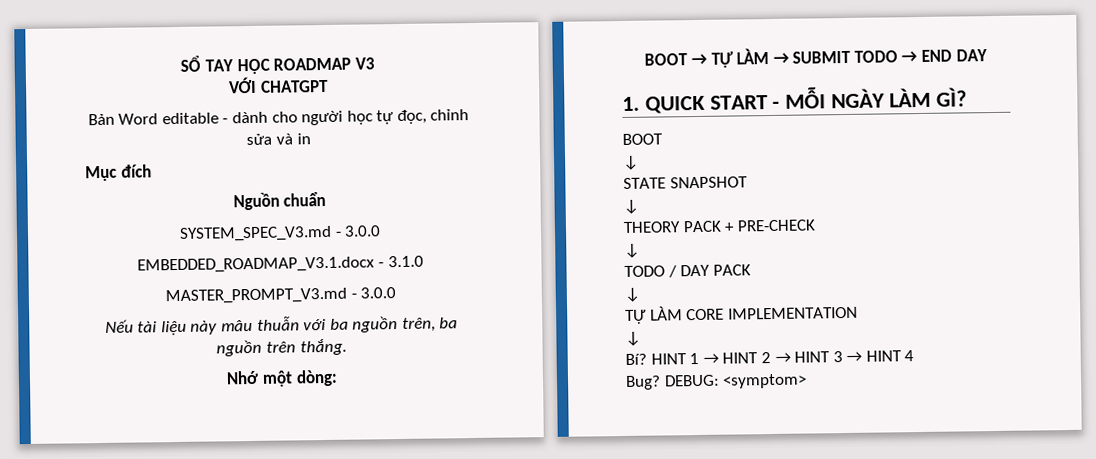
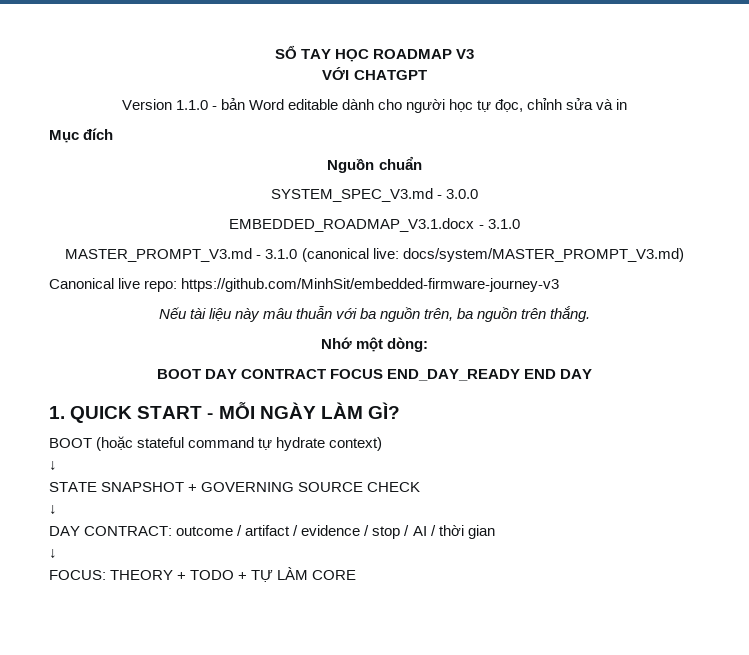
- Bản Word editable - dành cho người học tự đọc, chỉnh sửa và in
+ Version 1.1.0 - bản Word editable dành cho người học tự đọc, chỉnh sửa và in
- MASTER_PROMPT_V3.md - 3.0.0
+ MASTER_PROMPT_V3.md - 3.1.0 (canonical live: docs/system/MASTER_PROMPT_V3.md)
+ Canonical live repo: https://github.com/MinhSit/embedded-firmware-journey-v3
- BOOT → TỰ LÀM → SUBMIT TODO → END DAY
+ BOOT DAY CONTRACT FOCUS END_DAY_READY END DAY
  1. QUICK START - MỖI NGÀY LÀM GÌ?
- BOOT
+ BOOT (hoặc stateful command tự hydrate context)
  ↓
- STATE SNAPSHOT
+ STATE SNAPSHOT + GOVERNING SOURCE CHECK
  ↓
- THEORY PACK + PRE-CHECK
+ DAY CONTRACT: outcome / artifact / evidence / stop / AI / thời gian
  ↓
- TODO / DAY PACK
- ↓
- TỰ LÀM CORE IMPLEMENTATION
- ↓
- Bí? HINT 1 → HINT 2 → HINT 3 → HINT 4
- Bug? DEBUG: <symptom>
+ FOCUS: THEORY + TODO + TỰ LÀM CORE

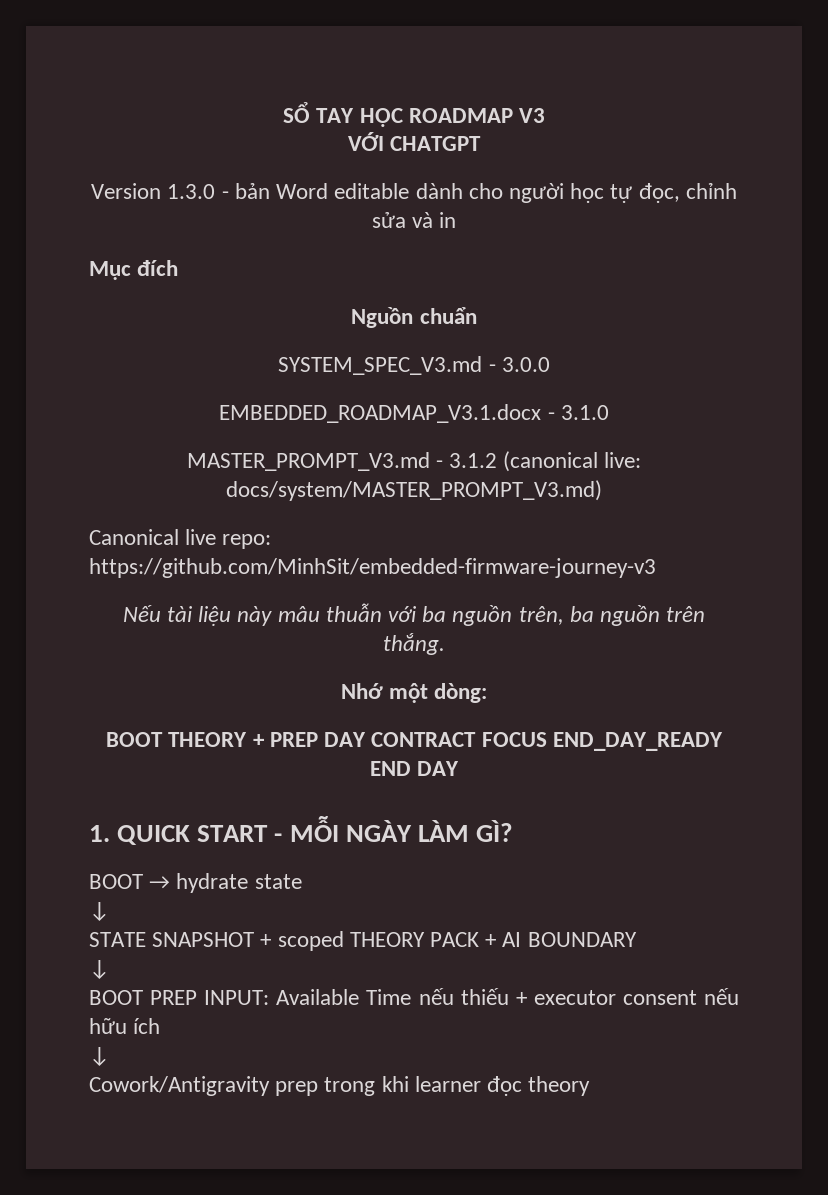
- Version 1.1.0 - bản Word editable dành cho người học tự đọc, chỉnh sửa và in
+ Version 1.3.0 - bản Word editable dành cho người học tự đọc, chỉnh sửa và in
- MASTER_PROMPT_V3.md - 3.1.0 (canonical live: docs/system/MASTER_PROMPT_V3.md)
+ MASTER_PROMPT_V3.md - 3.1.2 (canonical live: docs/system/MASTER_PROMPT_V3.md)
- BOOT DAY CONTRACT FOCUS END_DAY_READY END DAY
+ BOOT THEORY + PREP DAY CONTRACT FOCUS END_DAY_READY END DAY
- BOOT (hoặc stateful command tự hydrate context)
+ BOOT → hydrate state
  ↓
- STATE SNAPSHOT + GOVERNING SOURCE CHECK
+ STATE SNAPSHOT + scoped THEORY PACK + AI BOUNDARY
  ↓
- DAY CONTRACT: outcome / artifact / evidence / stop / AI / thời gian
+ BOOT PREP INPUT: Available Time nếu thiếu + executor consent nếu hữu ích
  ↓
- FOCUS: THEORY + TODO + TỰ LÀM CORE
+ Cowork/Antigravity prep trong khi learner đọc theory

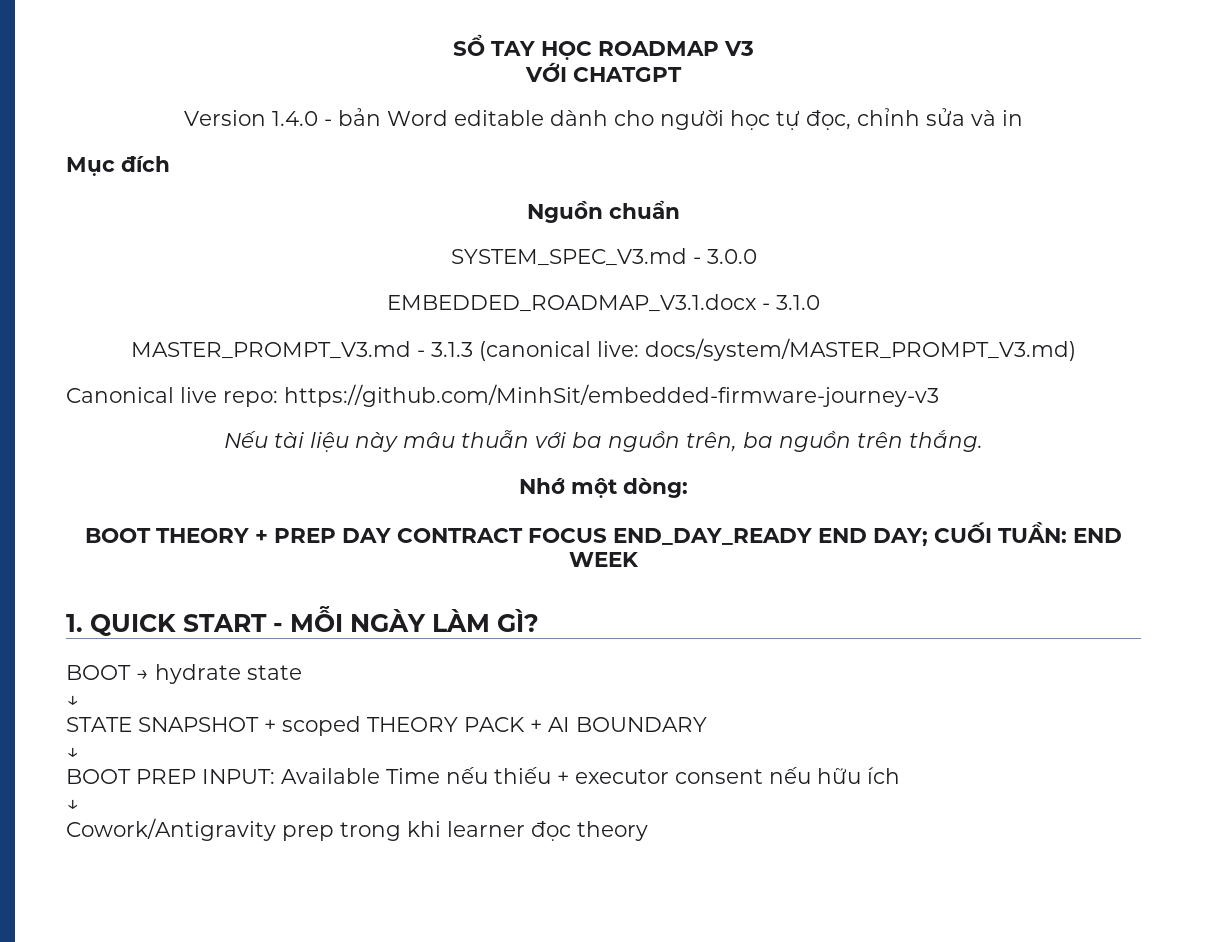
- Version 1.3.0 - bản Word editable dành cho người học tự đọc, chỉnh sửa và in
+ Version 1.4.0 - bản Word editable dành cho người học tự đọc, chỉnh sửa và in
- MASTER_PROMPT_V3.md - 3.1.2 (canonical live: docs/system/MASTER_PROMPT_V3.md)
+ MASTER_PROMPT_V3.md - 3.1.3 (canonical live: docs/system/MASTER_PROMPT_V3.md)
- BOOT THEORY + PREP DAY CONTRACT FOCUS END_DAY_READY END DAY
+ BOOT THEORY + PREP DAY CONTRACT FOCUS END_DAY_READY END DAY; CUỐI TUẦN: END WEEK

